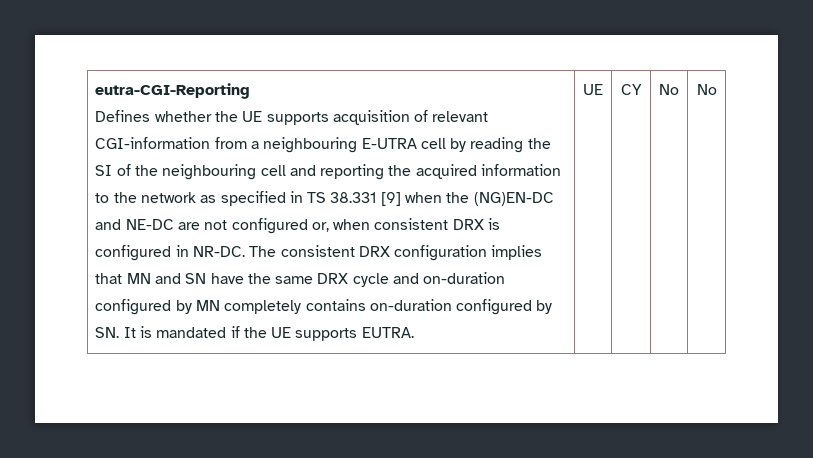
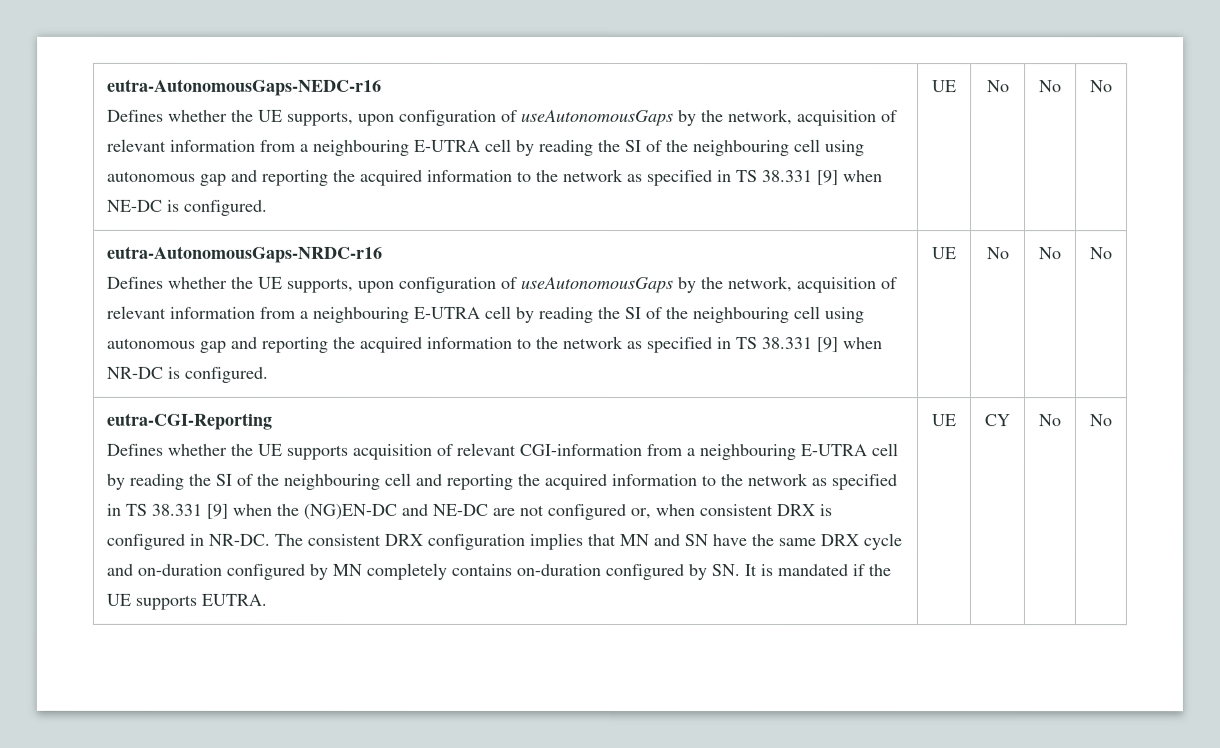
+ eutra-AutonomousGaps-NEDC-r16
+ Defines whether the UE supports, upon configuration of useAutonomousGaps by the network, acquisition of relevant information from a neighbouring E-UTRA cell by reading the SI of the neighbouring cell using autonomous gap and reporting the acquired information to the network as specified in TS 38.331 [9] when NE-DC is configured. | UE | No | No | No
+ eutra-AutonomousGaps-NRDC-r16
+ Defines whether the UE supports, upon configuration of useAutonomousGaps by the network, acquisition of relevant information from a neighbouring E-UTRA cell by reading the SI of the neighbouring cell using autonomous gap and reporting the acquired information to the network as specified in TS 38.331 [9] when NR-DC is configured. | UE | No | No | No

